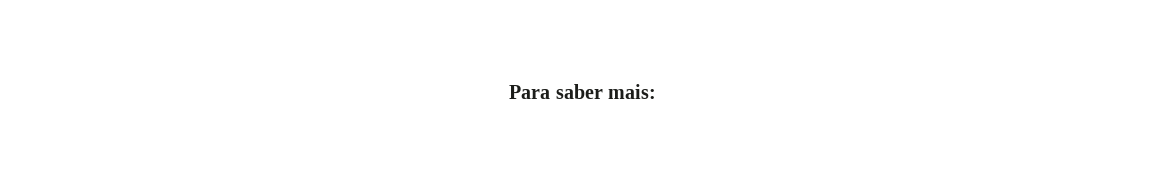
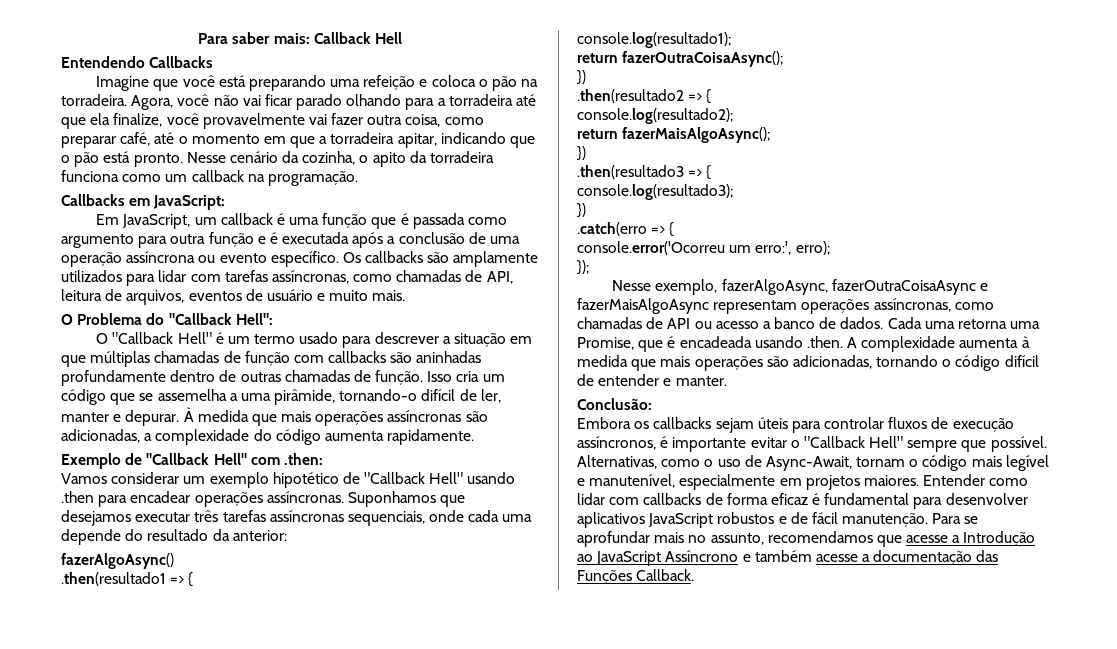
- Para saber mais:
+ Para saber mais: Callback Hell
+ Entendendo Callbacks
+ Imagine que você está preparando uma refeição e coloca o pão na torradeira. Agora, você não vai ficar parado olhando para a torradeira até que ela finalize, você provavelmente vai fazer outra coisa, como preparar café, até o momento em que a torradeira apitar, indicando que o pão está pronto. Nesse cenário da cozinha, o apito da torradeira funciona como um callback na programação.
+ Callbacks em JavaScript:
+ Em JavaScript, um callback é uma função que é passada como argumento para outra função e é executada após a conclusão de uma operação assíncrona ou evento específico. Os callbacks são amplamente utilizados para lidar com tarefas assíncronas, como chamadas de API, leitura de arquivos, eventos de usuário e muito mais.
+ O Problema do "Callback Hell":
+ O "Callback Hell" é um termo usado para descrever a situação em que múltiplas chamadas de função com callbacks são aninhadas profundamente dentro de outras chamadas de função. Isso cria um código que se assemelha a uma pirâmide, tornando-o difícil de ler, manter e depurar. À medida que mais operações assíncronas são adicionadas, a complexidade do código aumenta rapidamente.
+ Exemplo de "Callback Hell" com .then:
+ Vamos considerar um exemplo hipotético de "Callback Hell" usando .then para encadear operações assíncronas. Suponhamos que desejamos executar três tarefas assíncronas sequenciais, onde cada uma depende do resultado da anterior:
+ fazerAlgoAsync()
+ .then(resultado1 => {
+ console.log(resultado1);
+ return fazerOutraCoisaAsync();
+ })
+ .then(resultado2 => {
+ console.log(resultado2);
+ return fazerMaisAlgoAsync();
+ })
+ .then(resultado3 => {
+ console.log(resultado3);
+ })
+ .catch(erro => {
+ console.error('Ocorreu um erro:', erro);
+ });
+ Nesse exemplo, fazerAlgoAsync, fazerOutraCoisaAsync e fazerMaisAlgoAsync representam operações assíncronas, como chamadas de API ou acesso a banco de dados. Cada uma retorna uma Promise, que é encadeada usando .then. A complexidade aumenta à medida que mais operações são adicionadas, tornando o código difícil de entender e manter.
+ Conclusão:
+ Embora os callbacks sejam úteis para controlar fluxos de execução assíncronos, é importante evitar o "Callback Hell" sempre que possível. Alternativas, como o uso de Async-Await, tornam o código mais legível e manutenível, especialmente em projetos maiores. Entender como lidar com callbacks de forma eficaz é fundamental para desenvolver aplicativos JavaScript robustos e de fácil manutenção. Para se aprofundar mais no assunto, recomendamos que acesse a Introdução ao JavaScript Assíncrono e também acesse a documentação das Funções Callback.

